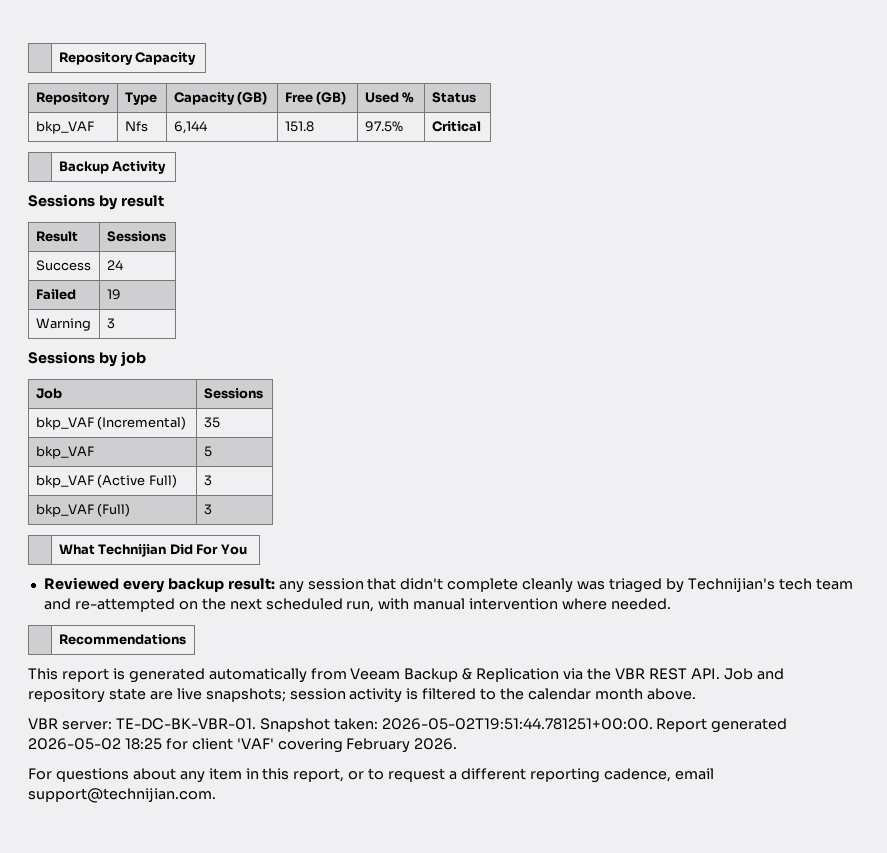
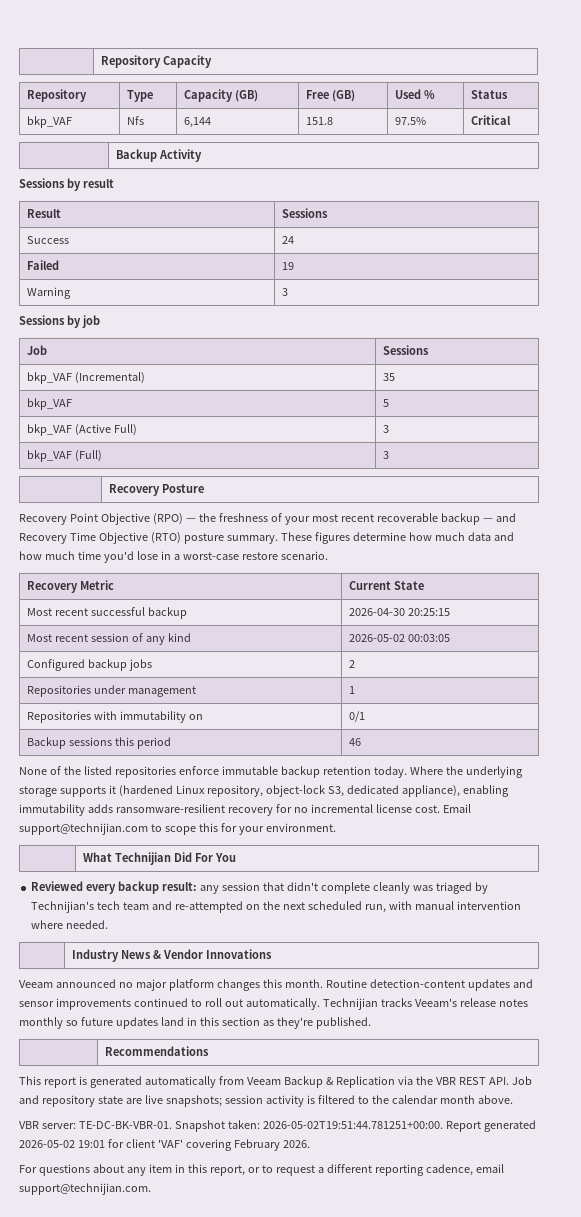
+ | Recovery Posture
+ Recovery Point Objective (RPO) — the freshness of your most recent recoverable backup — and Recovery Time Objective (RTO) posture summary. These figures determine how much data and how much time you'd lose in a worst-case restore scenario.
+ Recovery Metric | Current State
+ Most recent successful backup | 2026-04-30 20:25:15
+ Most recent session of any kind | 2026-05-02 00:03:05
+ Configured backup jobs | 2
+ Repositories under management | 1
+ Repositories with immutability on | 0/1
+ Backup sessions this period | 46
+ None of the listed repositories enforce immutable backup retention today. Where the underlying storage supports it (hardened Linux repository, object-lock S3, dedicated appliance), enabling immutability adds ransomware-resilient recovery for no incremental license cost. Email support@technijian.com to scope this for your environment.
+ | Industry News & Vendor Innovations
+ Veeam announced no major platform changes this month. Routine detection-content updates and sensor improvements continued to roll out automatically. Technijian tracks Veeam's release notes monthly so future updates land in this section as they're published.
- Snapshot taken: 2026-05-02T19:51:44.781251+00:00. Report generated 2026-05-02 18:25 for client 'VAF' covering February 2026.
+ Snapshot taken: 2026-05-02T19:51:44.781251+00:00. Report generated 2026-05-02 19:01 for client 'VAF' covering February 2026.

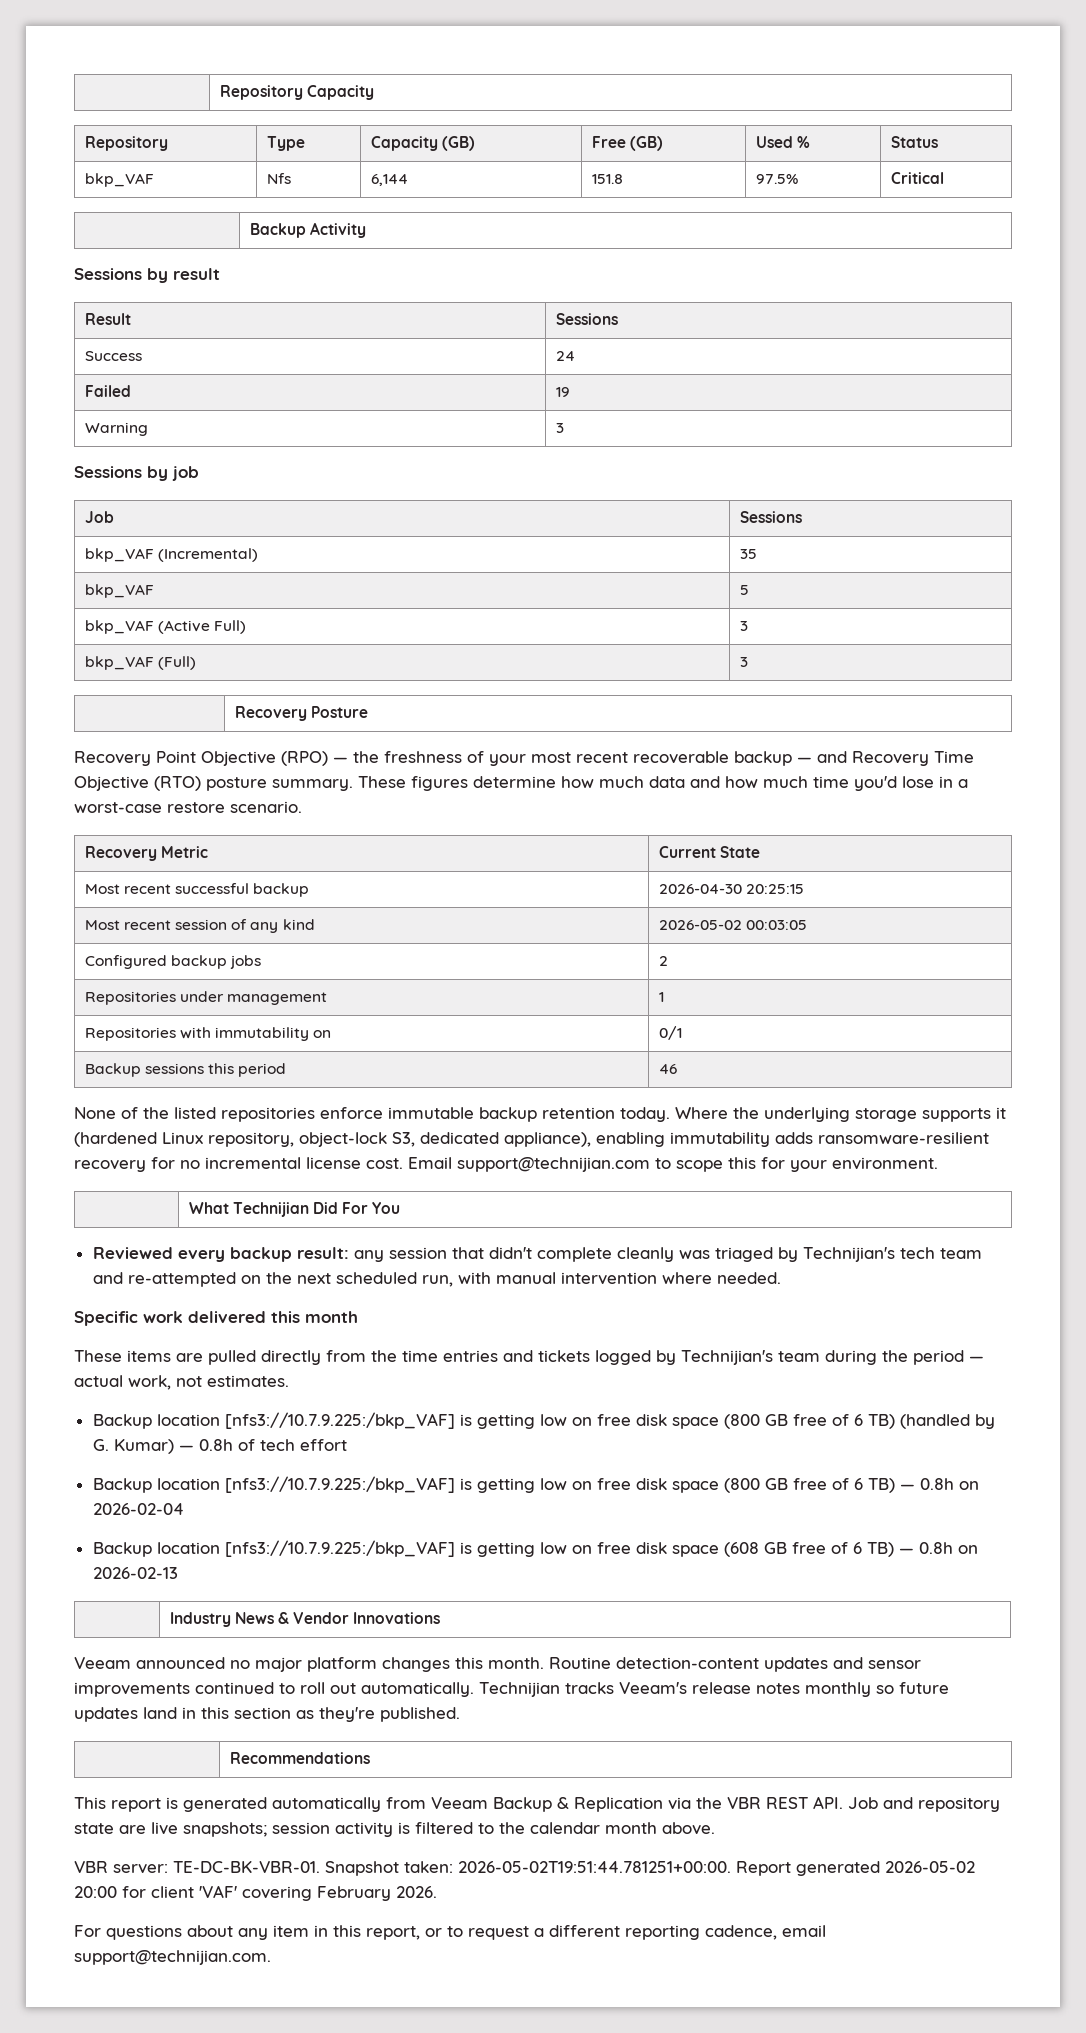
+ Specific work delivered this month
+ These items are pulled directly from the time entries and tickets logged by Technijian's team during the period — actual work, not estimates.
+ Backup location [nfs3://10.7.9.225:/bkp_VAF] is getting low on free disk space (800 GB free of 6 TB) (handled by G. Kumar) — 0.8h of tech effort
+ Backup location [nfs3://10.7.9.225:/bkp_VAF] is getting low on free disk space (800 GB free of 6 TB) — 0.8h on 2026-02-04
+ Backup location [nfs3://10.7.9.225:/bkp_VAF] is getting low on free disk space (608 GB free of 6 TB) — 0.8h on 2026-02-13
- Snapshot taken: 2026-05-02T19:51:44.781251+00:00. Report generated 2026-05-02 19:01 for client 'VAF' covering February 2026.
+ Snapshot taken: 2026-05-02T19:51:44.781251+00:00. Report generated 2026-05-02 20:00 for client 'VAF' covering February 2026.

